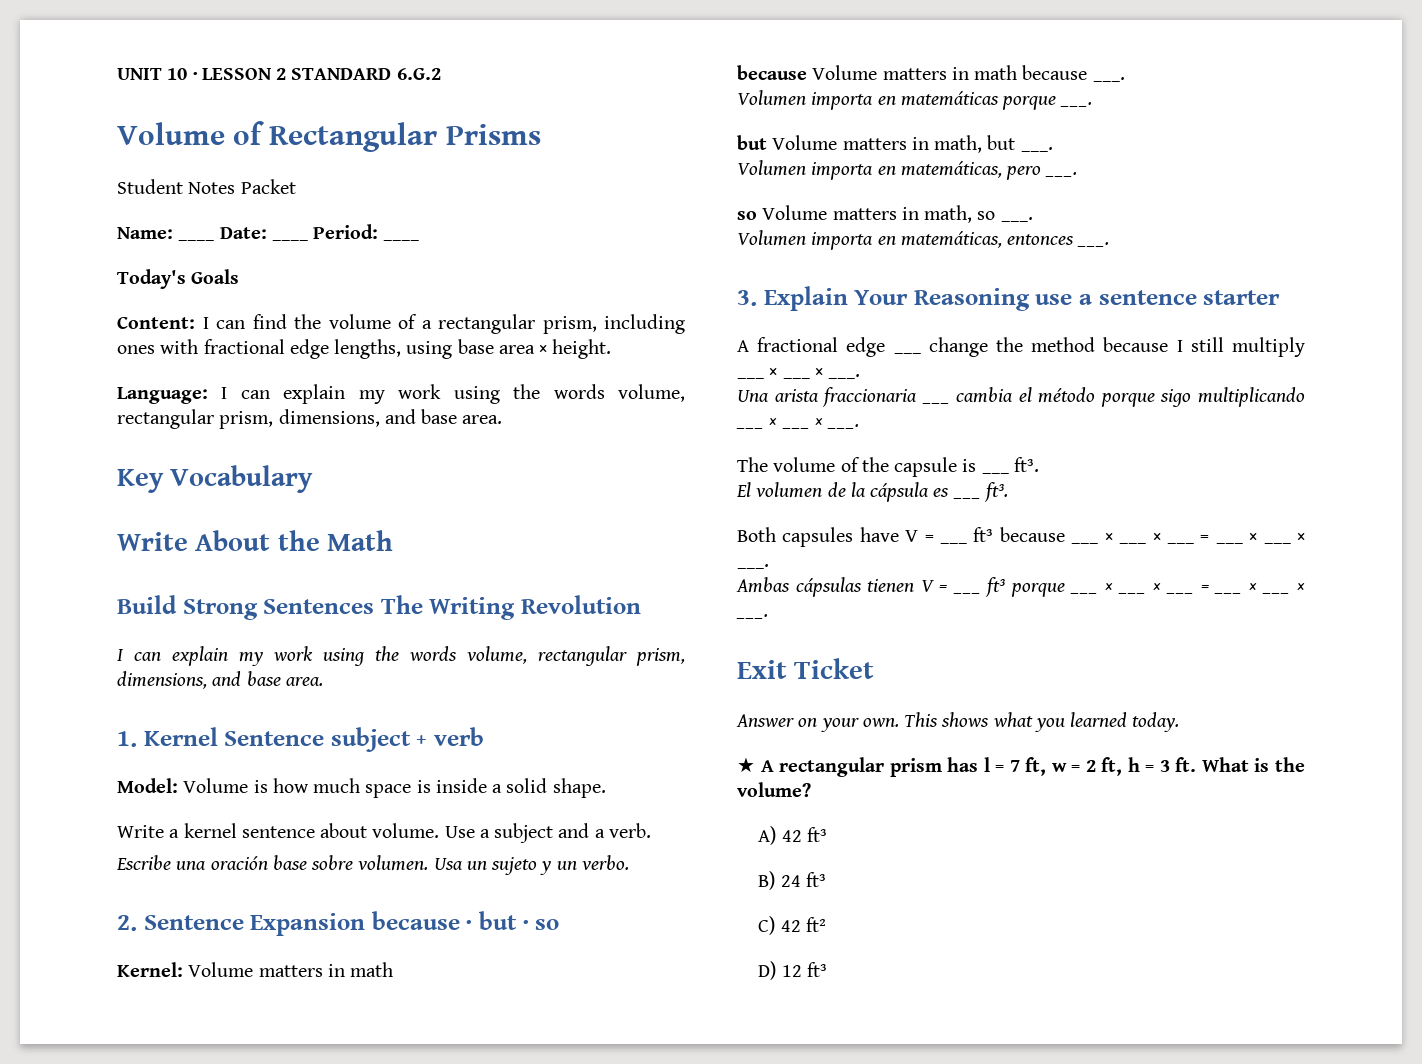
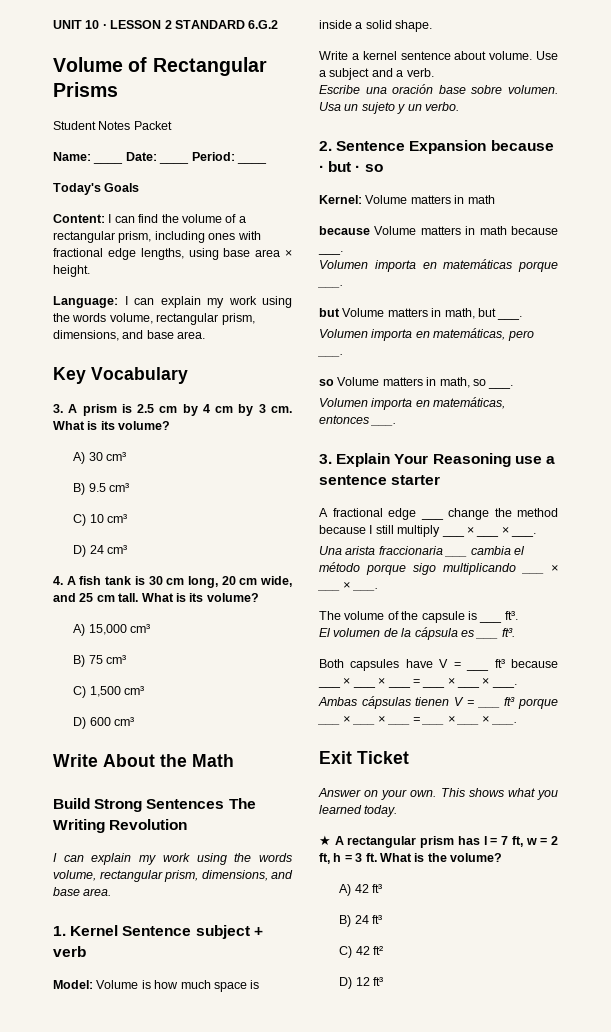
+ 3. A prism is 2.5 cm by 4 cm by 3 cm. What is its volume?
+ A) 30 cm³
+ B) 9.5 cm³
+ C) 10 cm³
+ D) 24 cm³
+ 4. A fish tank is 30 cm long, 20 cm wide, and 25 cm tall. What is its volume?
+ A) 15,000 cm³
+ B) 75 cm³
+ C) 1,500 cm³
+ D) 600 cm³

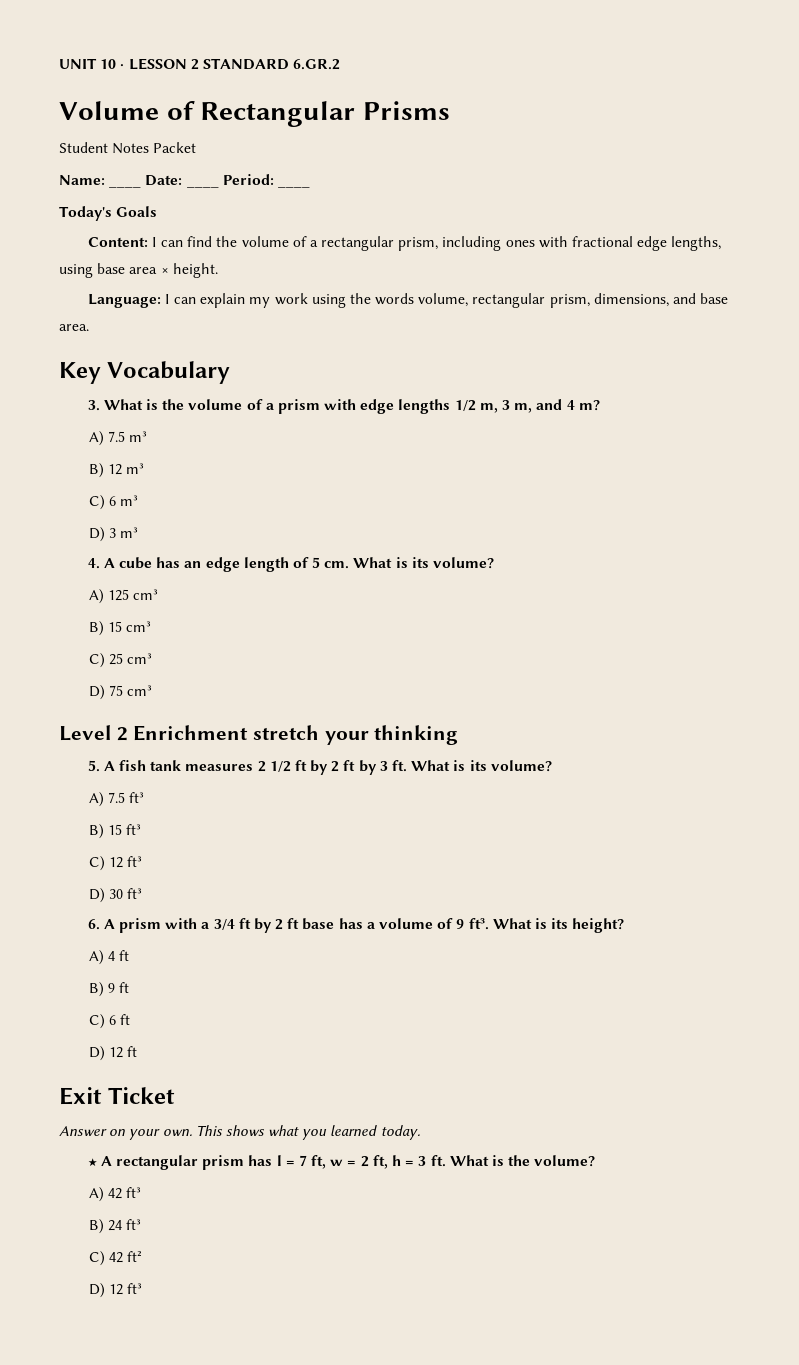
- UNIT 10 · LESSON 2 STANDARD 6.G.2
+ UNIT 10 · LESSON 2 STANDARD 6.GR.2
- 3. A prism is 2.5 cm by 4 cm by 3 cm.
+ 3. What is the volume of a prism with edge lengths 1/2 m, 3 m, and 4 m?
+ A) 7.5 m³
+ B) 12 m³
+ C) 6 m³
+ D) 3 m³
+ 4. A cube has an edge length of 5 cm.
- A) 30 cm³
- B) 9.5 cm³
- C) 10 cm³
- D) 24 cm³
- 4. A fish tank is 30 cm long, 20 cm wide, and 25 cm tall. What is its volume?
- A) 15,000 cm³
- B) 75 cm³
- C) 1,500 cm³
- D) 600 cm³
- Write About the Math
- Build Strong Sentences The Writing Revolution
- I can explain my work using the words volume, rectangular prism, dimensions, and base area.
- 1. Kernel Sentence subject + verb
- Model: Volume is how much space is inside a solid shape.
- Write a kernel sentence about volume. Use a subject and a verb.
- Escribe una oración base sobre volumen. Usa un sujeto y un verbo.
- 2. Sentence Expansion because · but · so
- Kernel: Volume matters in math
- because Volume matters in math because ___.
- Volumen importa en matemáticas porque ___.
- but Volume matters in math, but ___.
- Volumen importa en matemáticas, pero ___.
- so Volume matters in math, so ___.
- Volumen importa en matemáticas, entonces ___.
- 3. Explain Your Reasoning use a sentence starter
- A fractional edge ___ change the method because I still multiply ___ × ___ × ___.
- Una arista fraccionaria ___ cambia el método porque sigo multiplicando ___ × ___ × ___.
- The volume of the capsule is ___ ft³.
- El volumen de la cápsula es ___ ft³.
- Both capsules have V = ___ ft³ because ___ × ___ × ___ = ___ × ___ × ___.
- Ambas cápsulas tienen V = ___ ft³ porque ___ × ___ × ___ = ___ × ___ × ___.
+ A) 125 cm³
+ B) 15 cm³
+ C) 25 cm³
+ D) 75 cm³
+ Level 2 Enrichment stretch your thinking
+ 5. A fish tank measures 2 1/2 ft by 2 ft by 3 ft. What is its volume?
+ A) 7.5 ft³
+ B) 15 ft³
+ C) 12 ft³
+ D) 30 ft³
+ 6. A prism with a 3/4 ft by 2 ft base has a volume of 9 ft³. What is its height?
+ A) 4 ft
+ B) 9 ft
+ C) 6 ft
+ D) 12 ft

